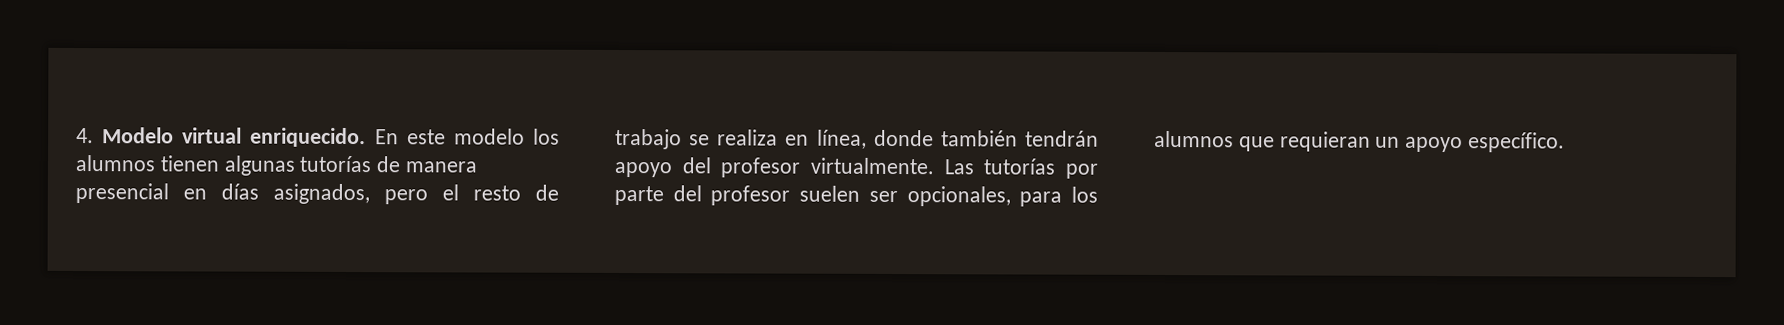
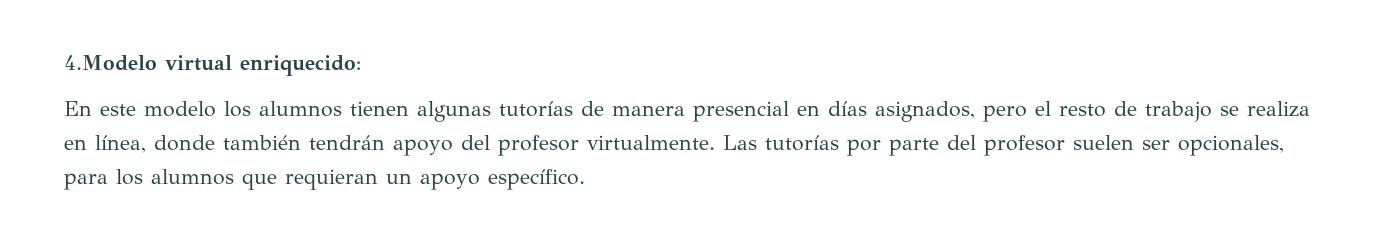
- 4. Modelo virtual enriquecido. En este modelo los alumnos tienen algunas tutorías de manera presencial en días asignados, pero el resto de trabajo se realiza en línea, donde también tendrán apoyo del profesor virtualmente.
+ 4.Modelo virtual enriquecido:
+ En este modelo los alumnos tienen algunas tutorías de manera presencial en días asignados, pero el resto de trabajo se realiza en línea, donde también tendrán apoyo del profesor virtualmente.

